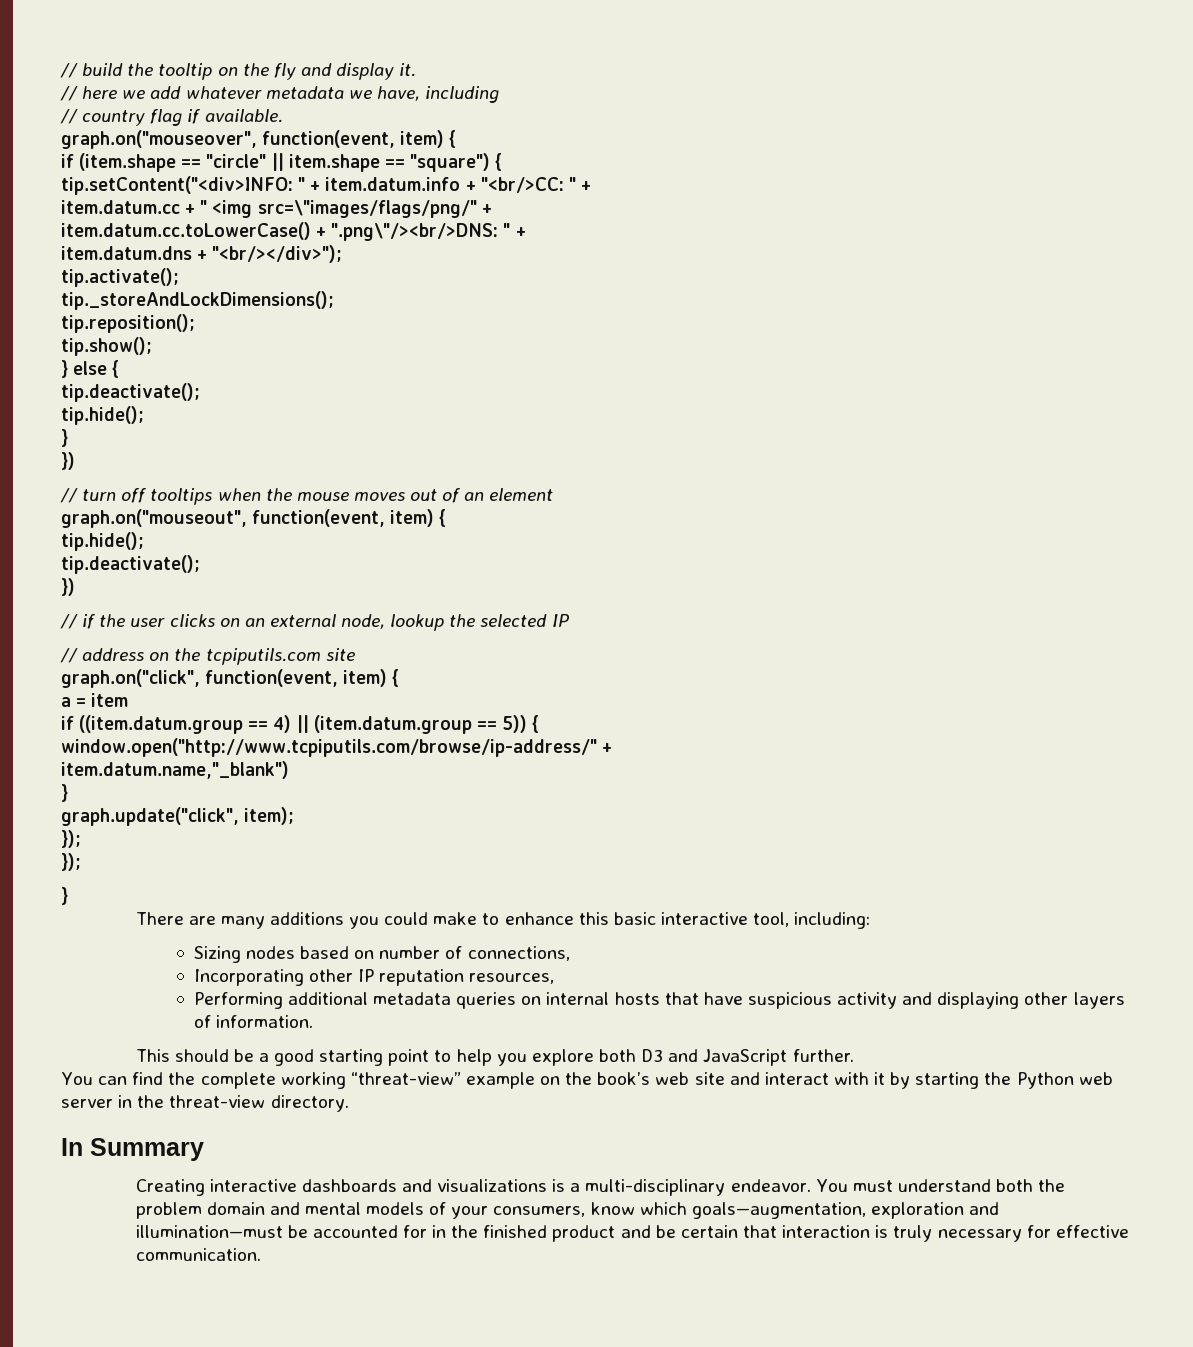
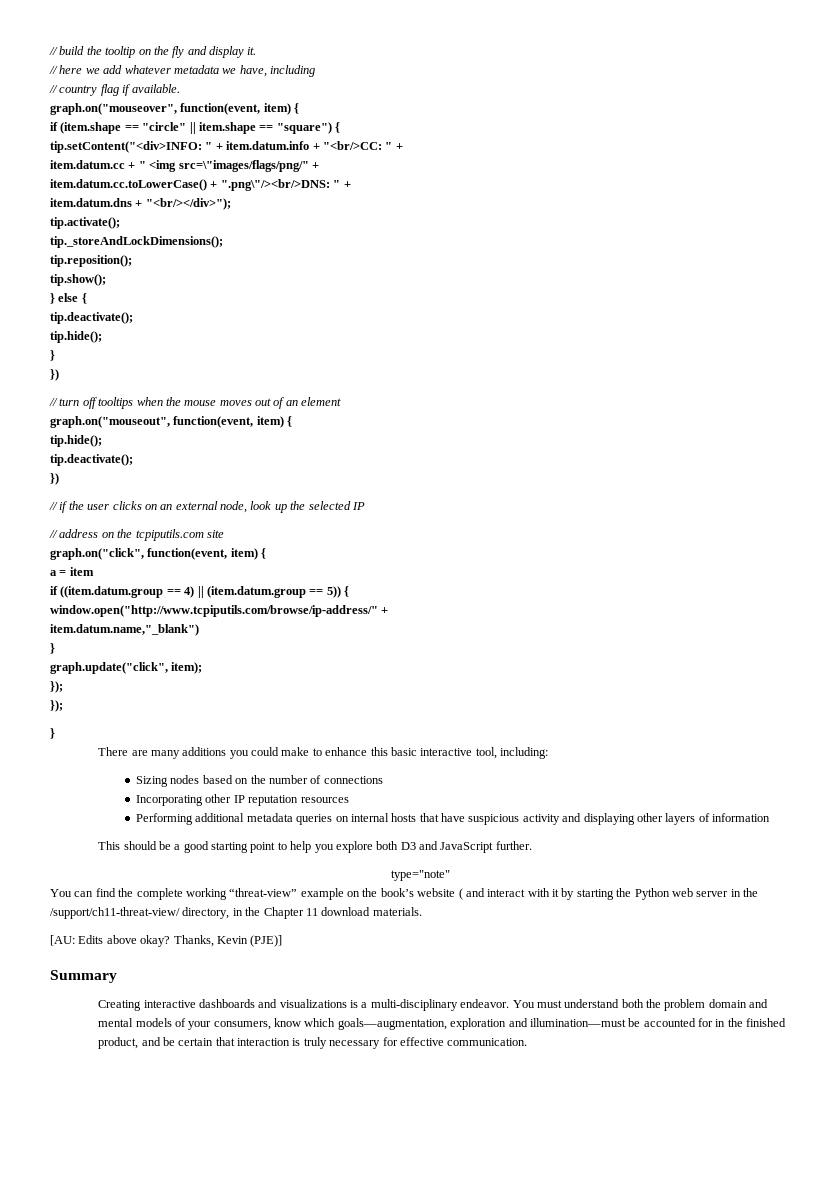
- // if the user clicks on an external node, lookup the selected IP
+ // if the user clicks on an external node, look up the selected IP
- Sizing nodes based on number of connections,
+ Sizing nodes based on the number of connections
- Incorporating other IP reputation resources,
+ Incorporating other IP reputation resources
- Performing additional metadata queries on internal hosts that have suspicious activity and displaying other layers of information.
+ Performing additional metadata queries on internal hosts that have suspicious activity and displaying other layers of information
+ type="note"
- You can find the complete working “threat-view” example on the book’s web site and interact with it by starting the Python web server in the threat-view directory.
- In Summary
+ You can find the complete working “threat-view” example on the book’s website ( and interact with it by starting the Python web server in the /support/ch11-threat-view/ directory, in the Chapter 11 download materials.
+ [AU: Edits above okay? Thanks, Kevin (PJE)]
+ Summary
- You must understand both the problem domain and mental models of your consumers, know which goals—augmentation, exploration and illumination—must be accounted for in the finished product and be certain that interaction is truly necessary for effective communication.
+ You must understand both the problem domain and mental models of your consumers, know which goals—augmentation, exploration and illumination—must be accounted for in the finished product, and be certain that interaction is truly necessary for effective communication.

